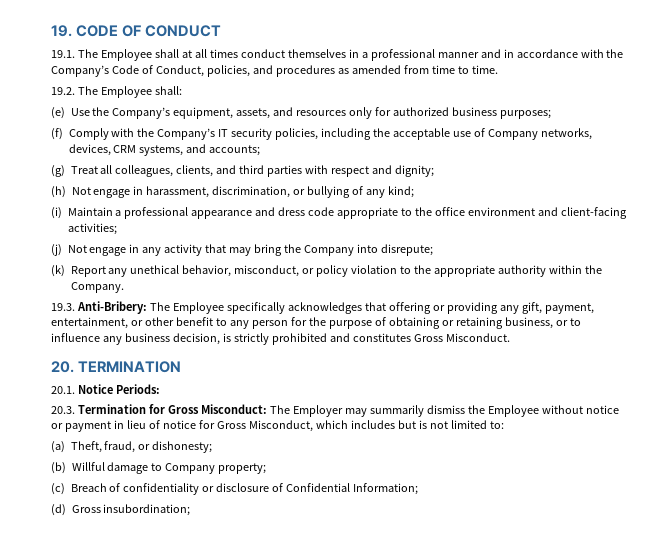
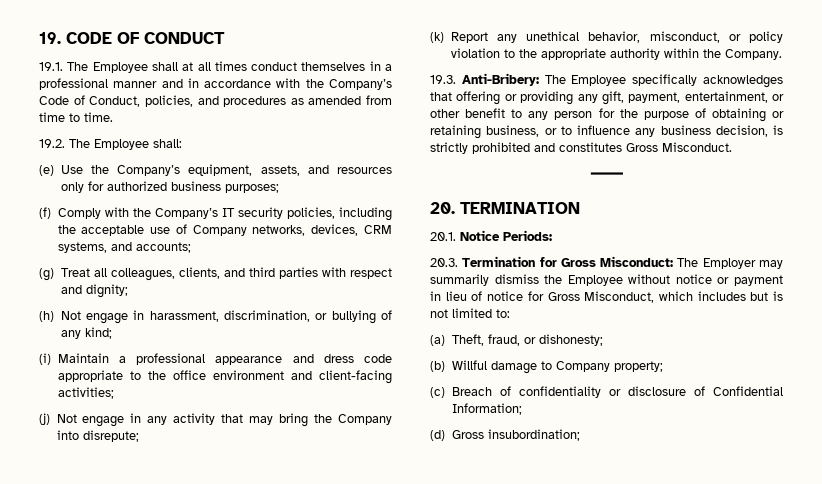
+ ━━━━

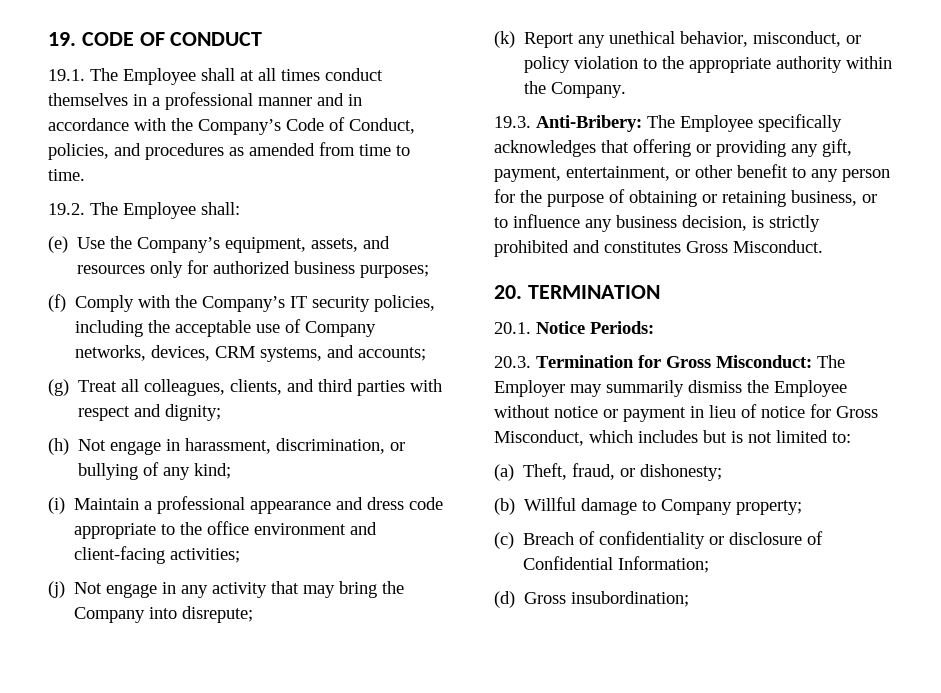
- ━━━━

